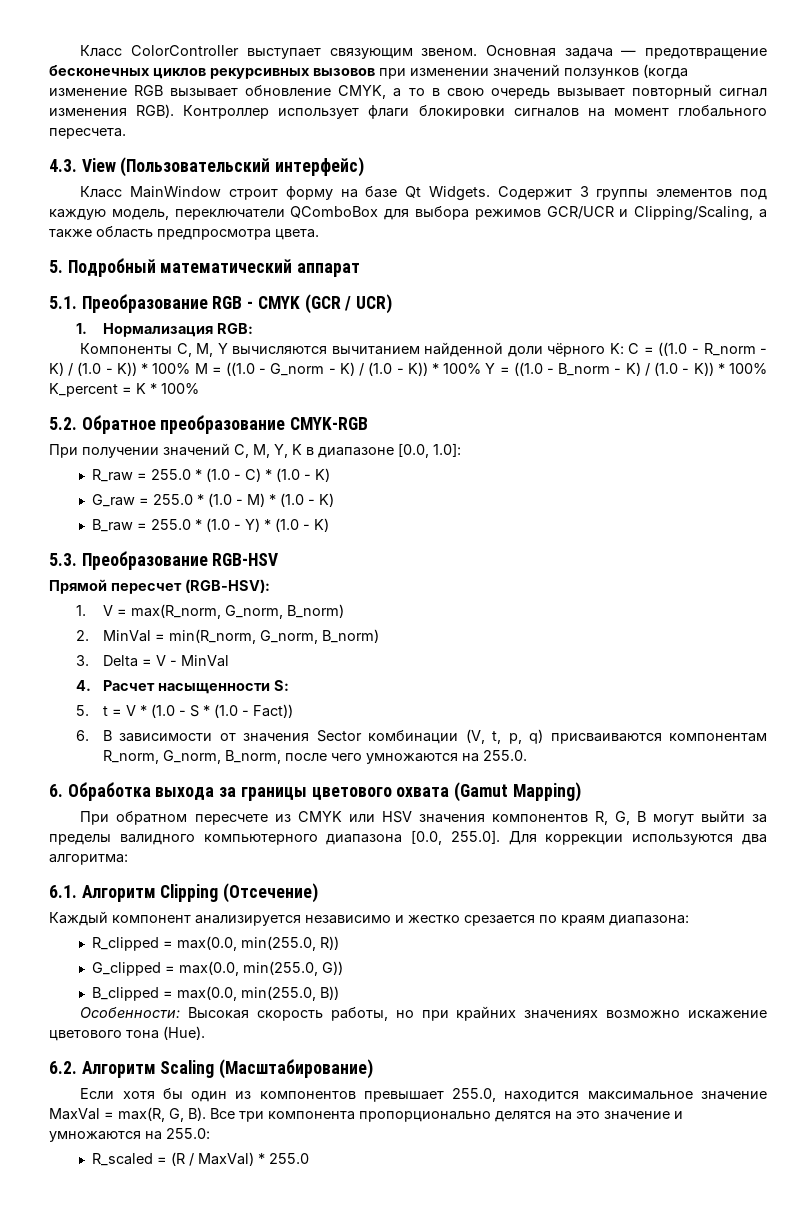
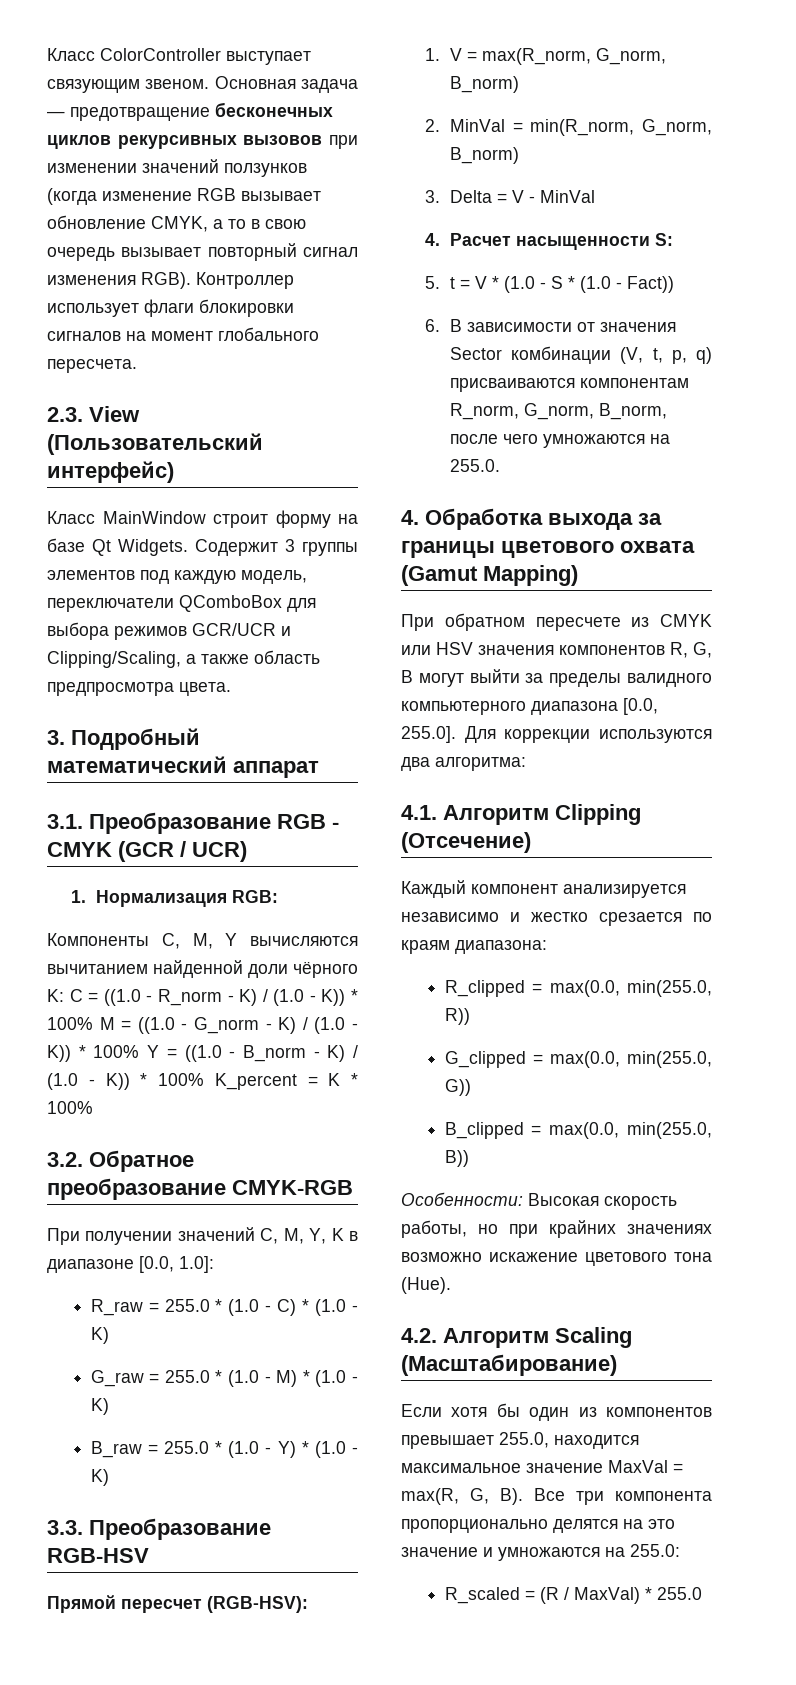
- 4.3. View (Пользовательский интерфейс)
+ 2.3. View (Пользовательский интерфейс)
- 5. Подробный математический аппарат
+ 3. Подробный математический аппарат
- 5.1. Преобразование RGB - CMYK (GCR / UCR)
+ 3.1. Преобразование RGB - CMYK (GCR / UCR)
- 5.2. Обратное преобразование CMYK-RGB
+ 3.2. Обратное преобразование CMYK-RGB
- 5.3. Преобразование RGB-HSV
+ 3.3. Преобразование RGB-HSV
- 6. Обработка выхода за границы цветового охвата (Gamut Mapping)
+ 4. Обработка выхода за границы цветового охвата (Gamut Mapping)
- 6.1. Алгоритм Clipping (Отсечение)
+ 4.1. Алгоритм Clipping (Отсечение)
- 6.2. Алгоритм Scaling (Масштабирование)
+ 4.2. Алгоритм Scaling (Масштабирование)

